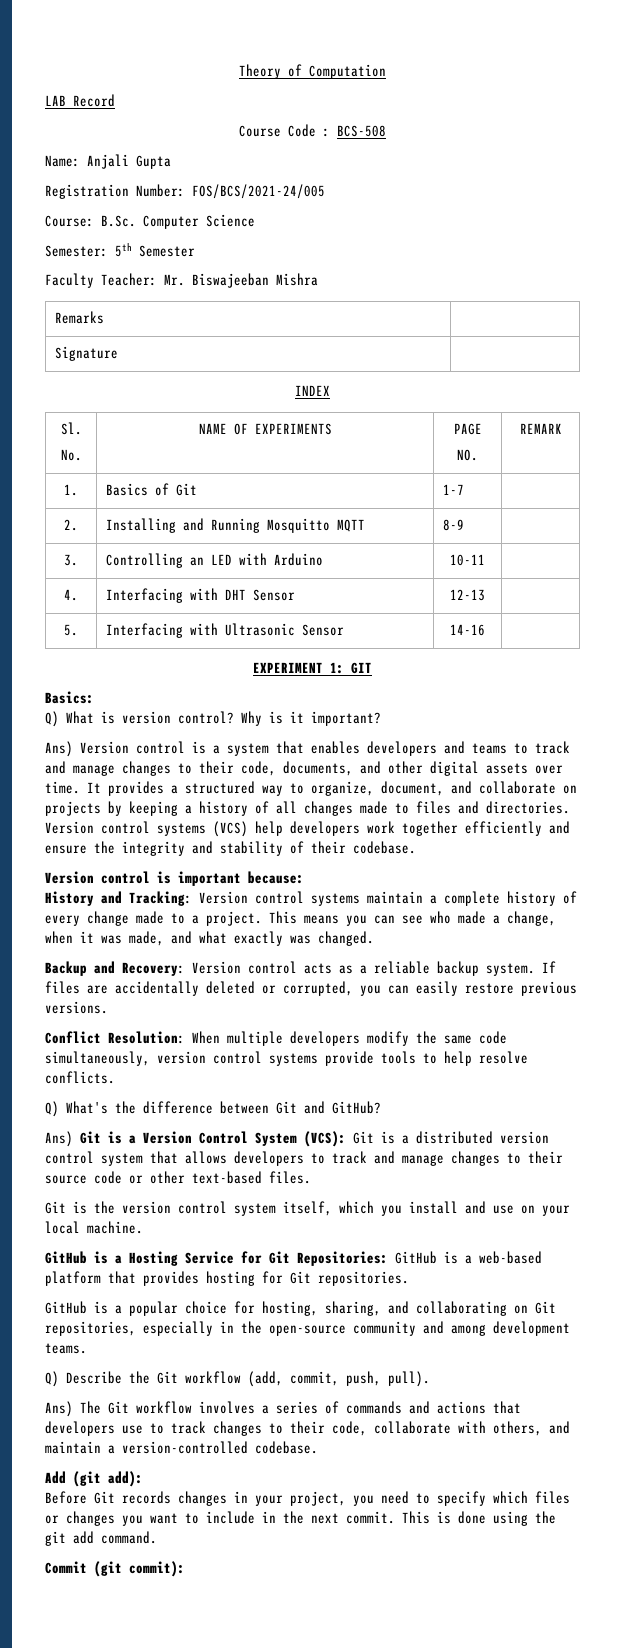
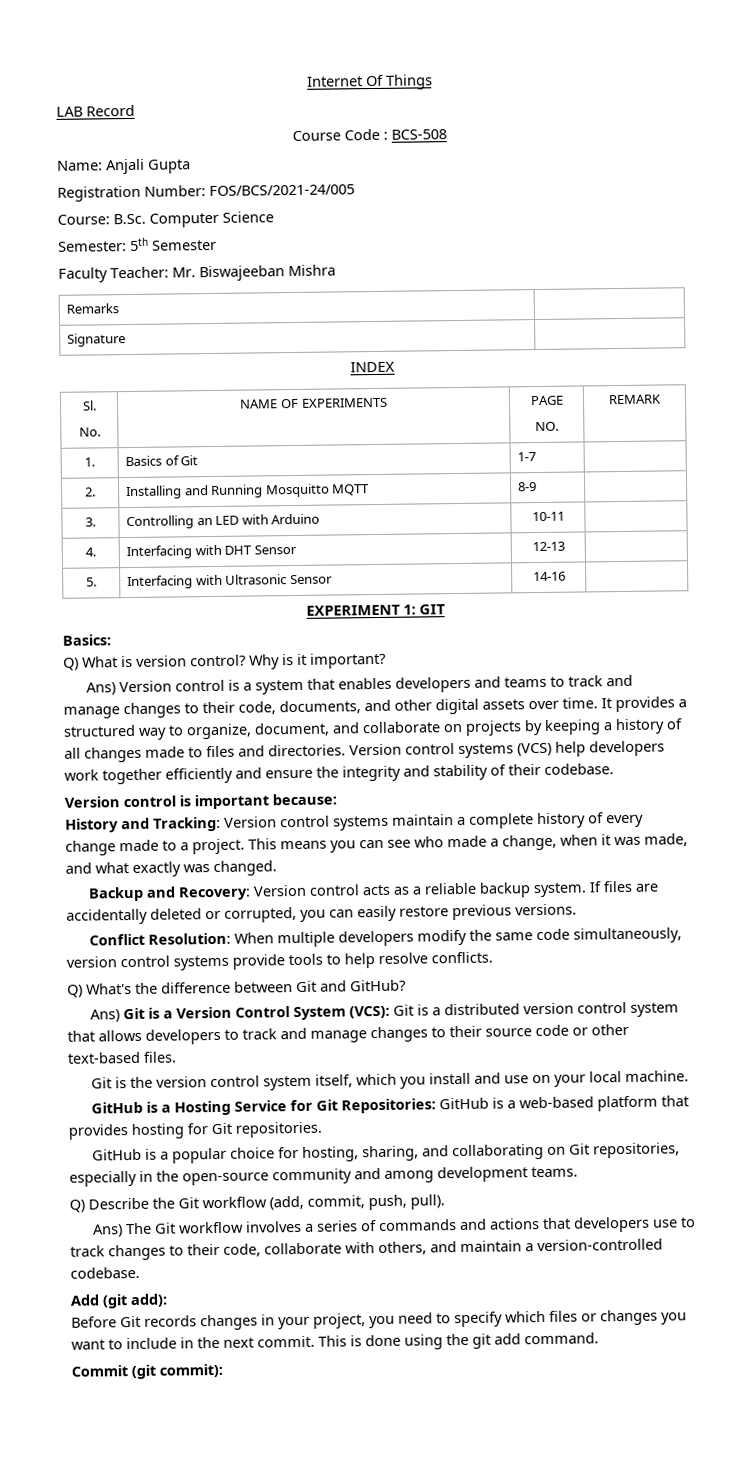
- Theory of Computation
+ Internet Of Things

